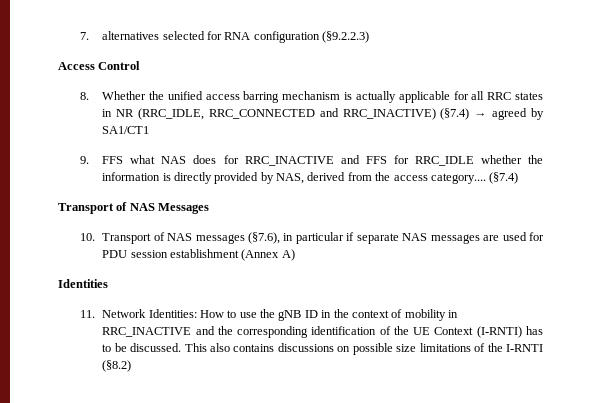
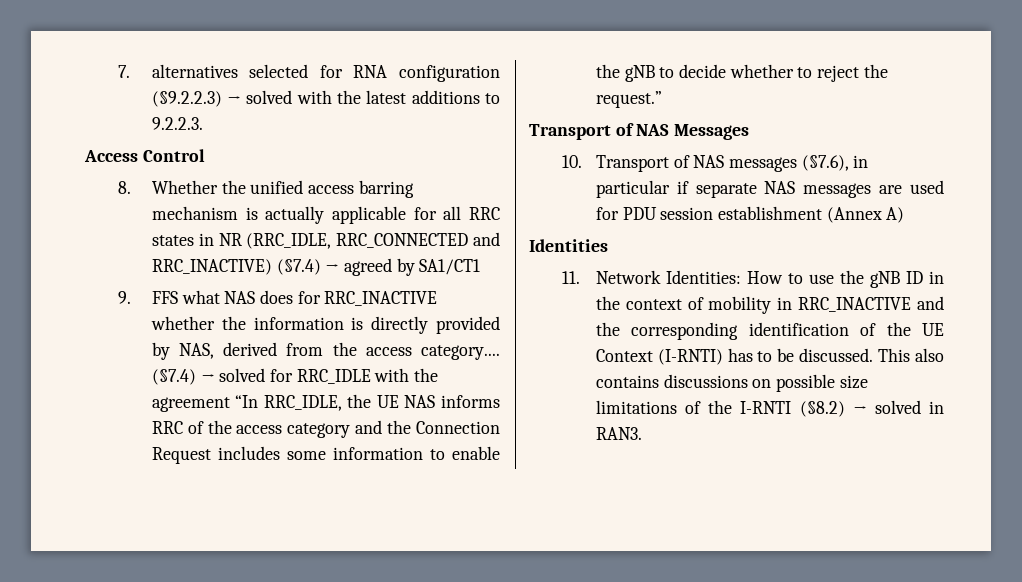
- 7. alternatives selected for RNA configuration (§9.2.2.3)
+ 7. alternatives selected for RNA configuration (§9.2.2.3) → solved with the latest additions to 9.2.2.3.
- 9. FFS what NAS does for RRC_INACTIVE and FFS for RRC_IDLE whether the information is directly provided by NAS, derived from the access category.... (§7.4)
+ 9. FFS what NAS does for RRC_INACTIVE whether the information is directly provided by NAS, derived from the access category.... (§7.4) → solved for RRC_IDLE with the agreement “In RRC_IDLE, the UE NAS informs RRC of the access category and the Connection Request includes some information to enable the gNB to decide whether to reject the request.”
- This also contains discussions on possible size limitations of the I-RNTI (§8.2)
+ This also contains discussions on possible size limitations of the I-RNTI (§8.2) → solved in RAN3.

